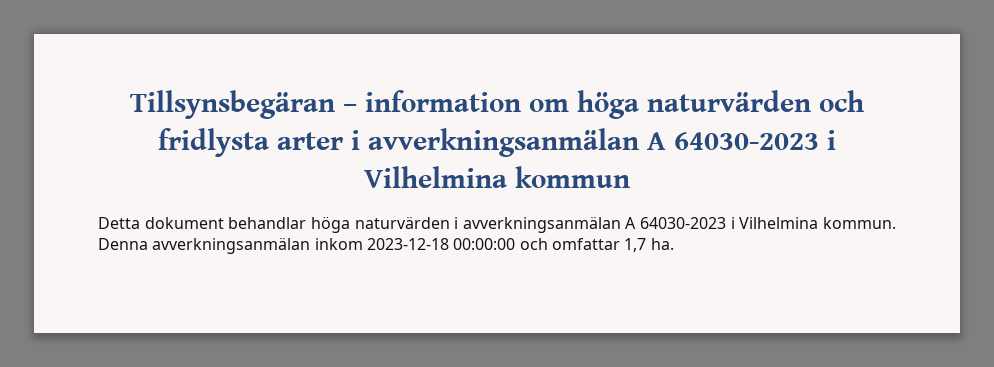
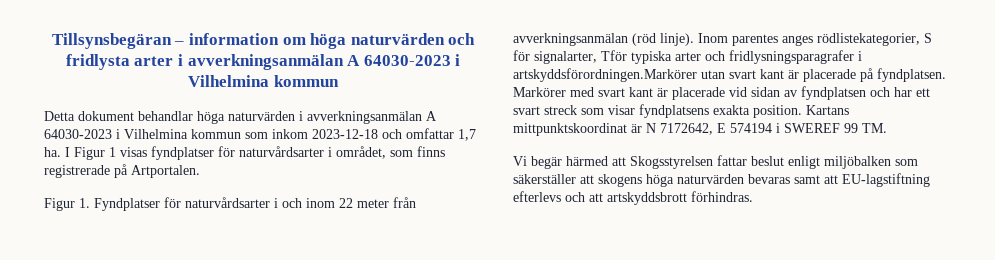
- Detta dokument behandlar höga naturvärden i avverkningsanmälan A 64030-2023 i Vilhelmina kommun. Denna avverkningsanmälan inkom 2023-12-18 00:00:00 och omfattar 1,7 ha.
+ Detta dokument behandlar höga naturvärden i avverkningsanmälan A 64030-2023 i Vilhelmina kommun som inkom 2023-12-18 och omfattar 1,7 ha.
+ I Figur 1 visas fyndplatser för naturvårdsarter i området, som finns registrerade på Artportalen.
+ Figur 1. Fyndplatser för naturvårdsarter i och inom 22 meter från avverkningsanmälan (röd linje). Inom parentes anges rödlistekategorier, S för signalarter, Tför typiska arter och fridlysningsparagrafer i artskyddsförordningen.Markörer utan svart kant är placerade på fyndplatsen. Markörer med svart kant är placerade vid sidan av fyndplatsen och har ett svart streck som visar fyndplatsens exakta position. Kartans mittpunktskoordinat är N 7172642, E 574194 i SWEREF 99 TM.
+ Vi begär härmed att Skogsstyrelsen fattar beslut enligt miljöbalken som säkerställer att skogens höga naturvärden bevaras samt att EU-lagstiftning efterlevs och att artskyddsbrott förhindras.

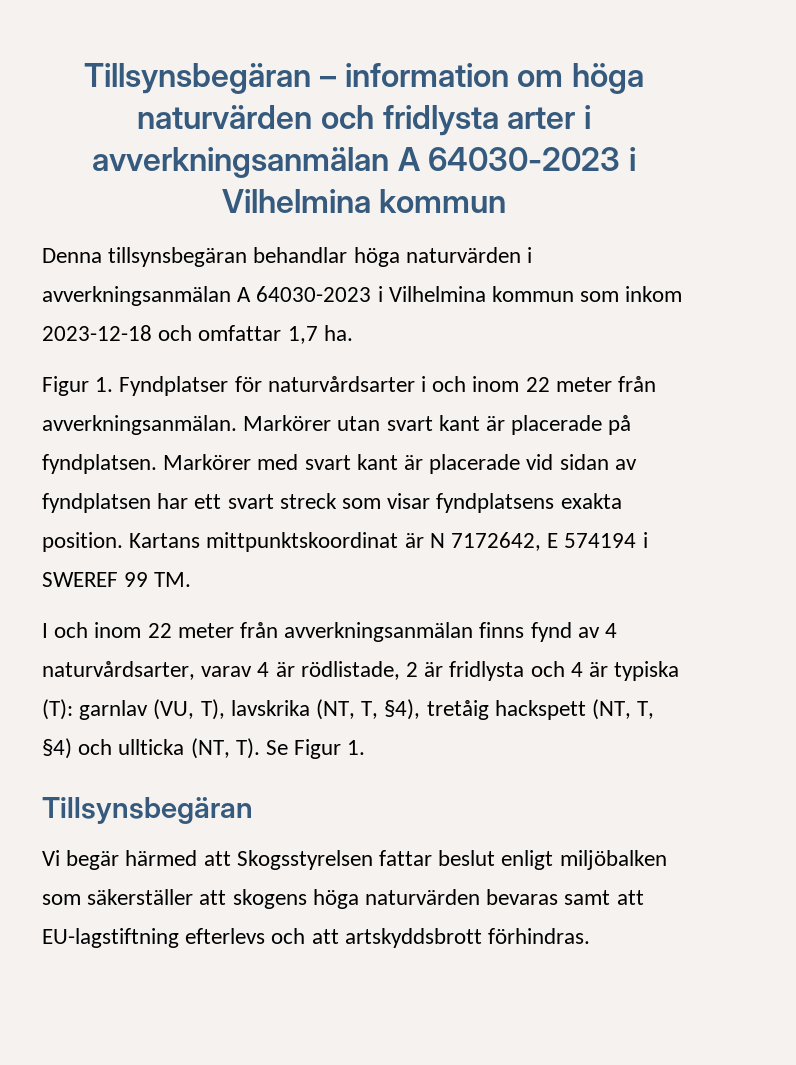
- Detta dokument behandlar höga naturvärden i avverkningsanmälan A 64030-2023 i Vilhelmina kommun som inkom 2023-12-18 och omfattar 1,7 ha. I Figur 1 visas fyndplatser för naturvårdsarter i området, som finns registrerade på Artportalen.
+ Denna tillsynsbegäran behandlar höga naturvärden i avverkningsanmälan A 64030-2023 i Vilhelmina kommun som inkom 2023-12-18 och omfattar 1,7 ha.
- Figur 1. Fyndplatser för naturvårdsarter i och inom 22 meter från avverkningsanmälan (röd linje). Inom parentes anges rödlistekategorier, S för signalarter, Tför typiska arter och fridlysningsparagrafer i artskyddsförordningen.Markörer utan svart kant är placerade på fyndplatsen.
+ Figur 1. Fyndplatser för naturvårdsarter i och inom 22 meter från avverkningsanmälan. Markörer utan svart kant är placerade på fyndplatsen.
- Markörer med svart kant är placerade vid sidan av fyndplatsen och har ett svart streck som visar fyndplatsens exakta position.
+ Markörer med svart kant är placerade vid sidan av fyndplatsen har ett svart streck som visar fyndplatsens exakta position.
+ I och inom 22 meter från avverkningsanmälan finns fynd av 4 naturvårdsarter, varav 4 är rödlistade, 2 är fridlysta och 4 är typiska (T): garnlav (VU, T), lavskrika (NT, T, §4), tretåig hackspett (NT, T, §4) och ullticka (NT, T). Se Figur 1.
+ Tillsynsbegäran

